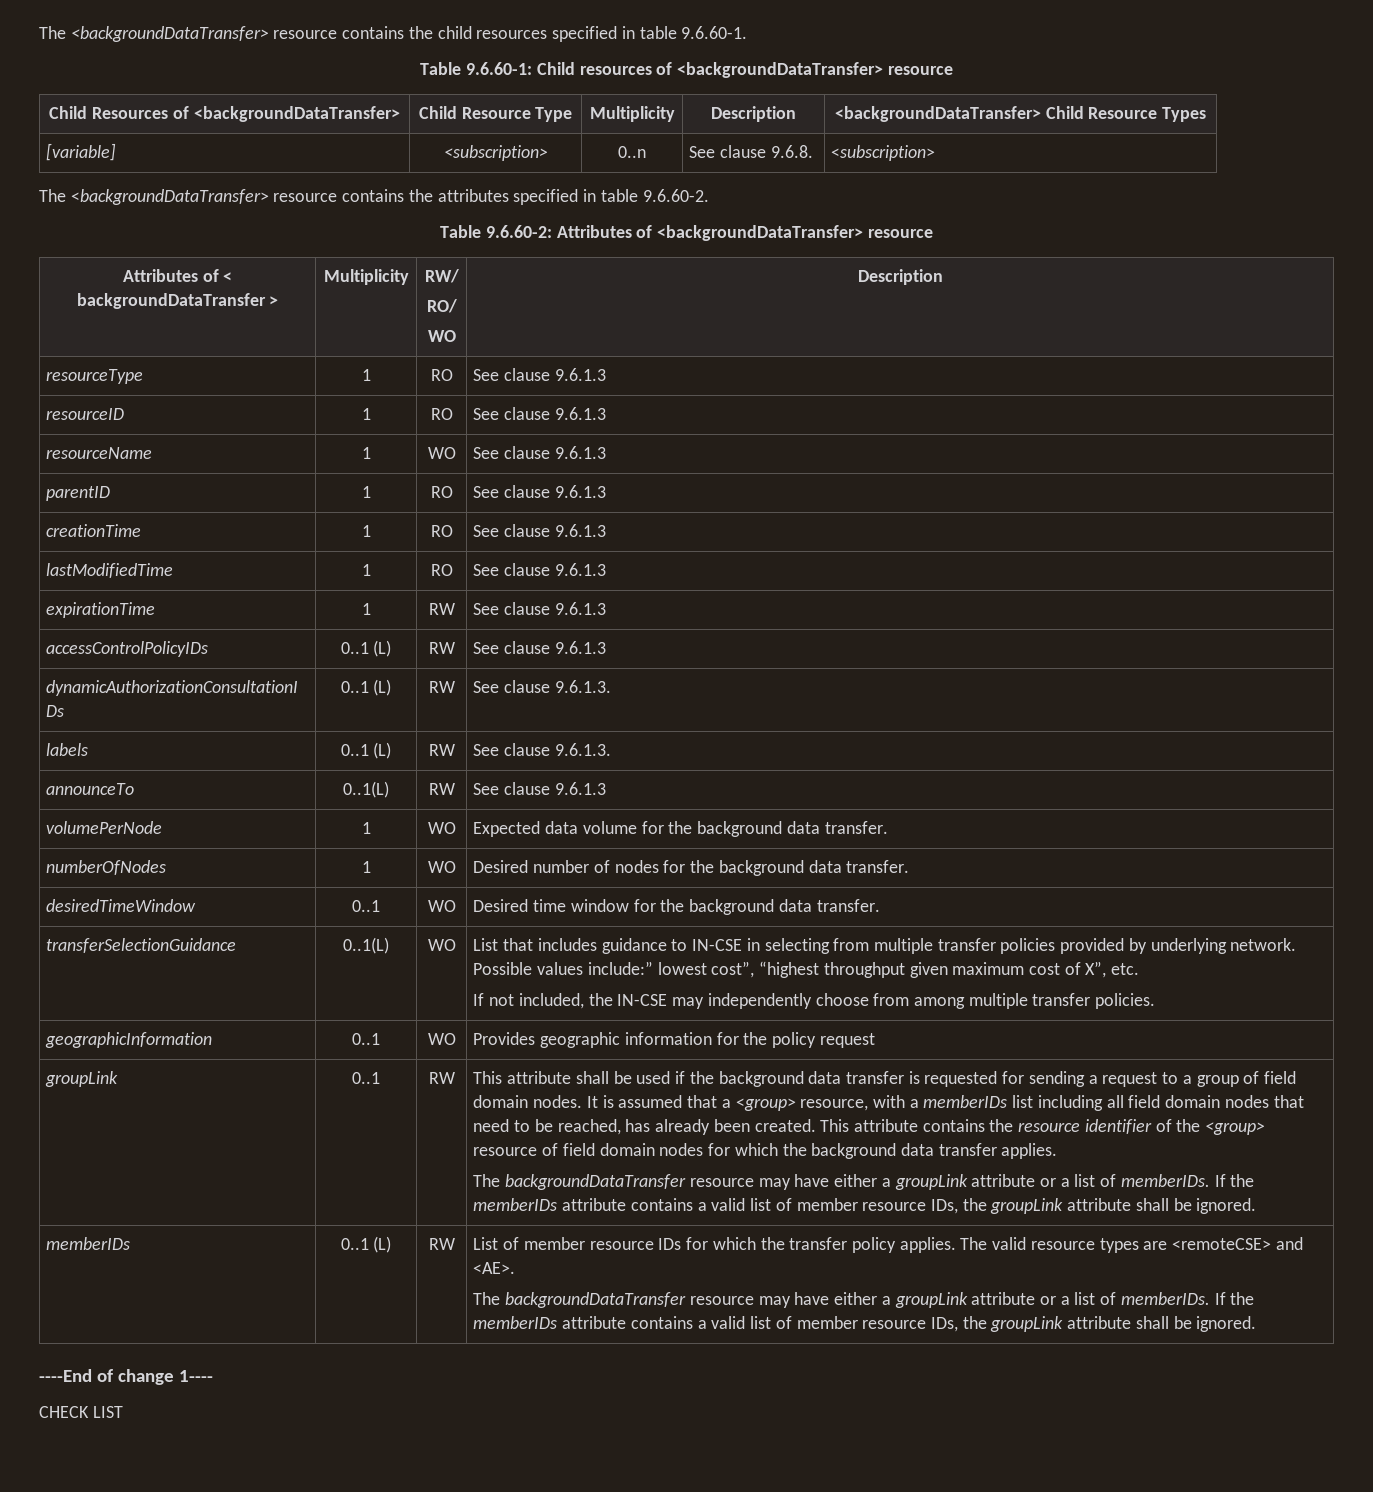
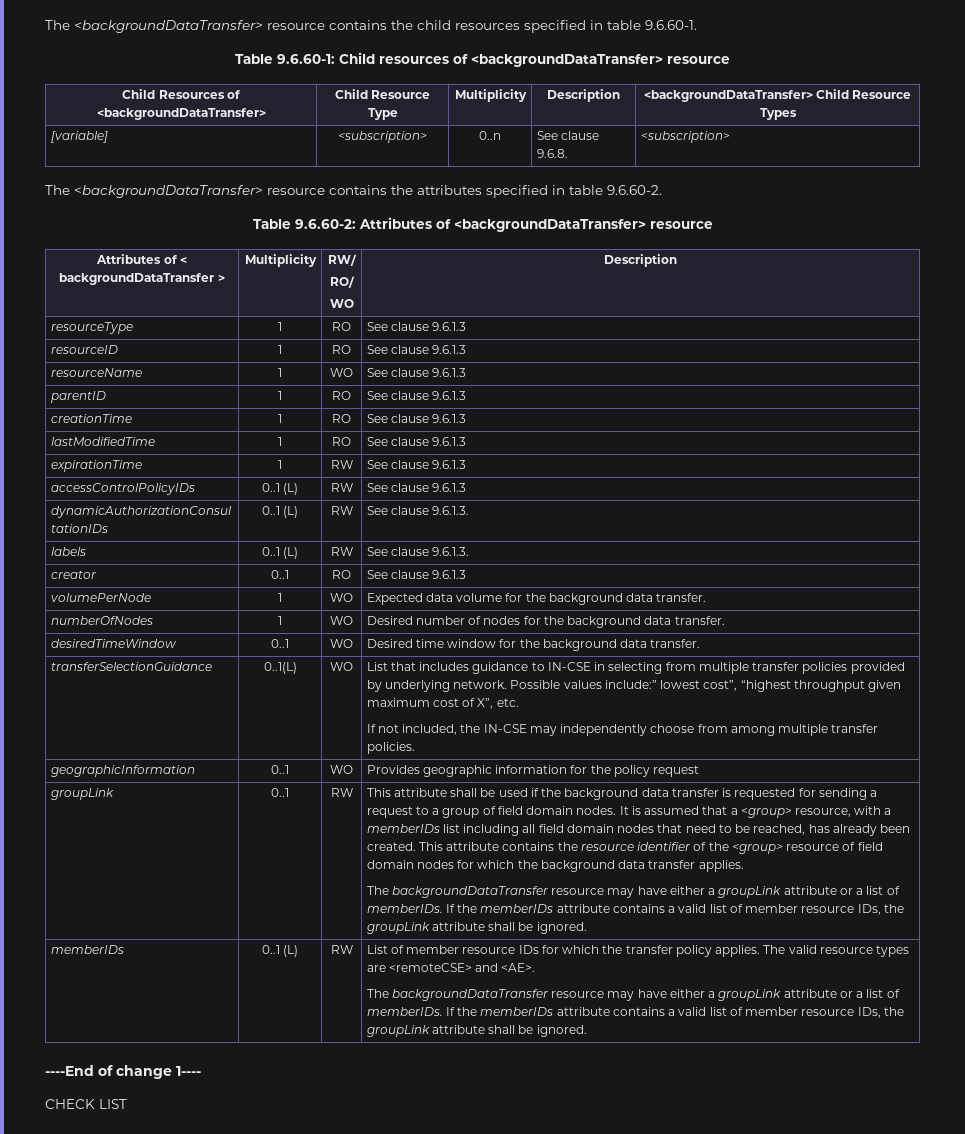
- announceTo | 0..1(L) | RW | See clause 9.6.1.3
+ creator | 0..1 | RO | See clause 9.6.1.3

